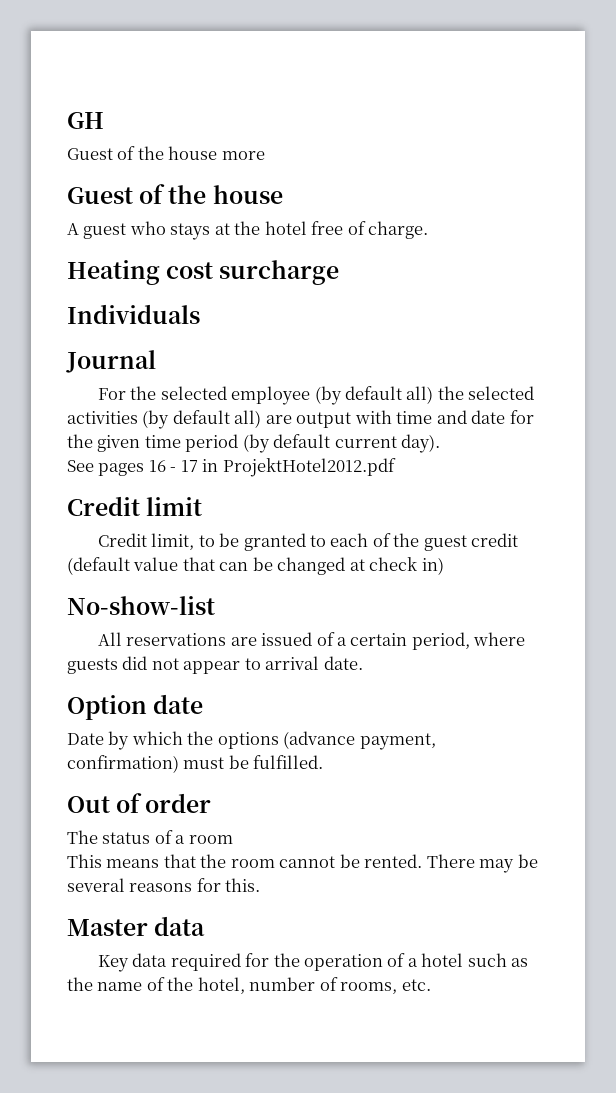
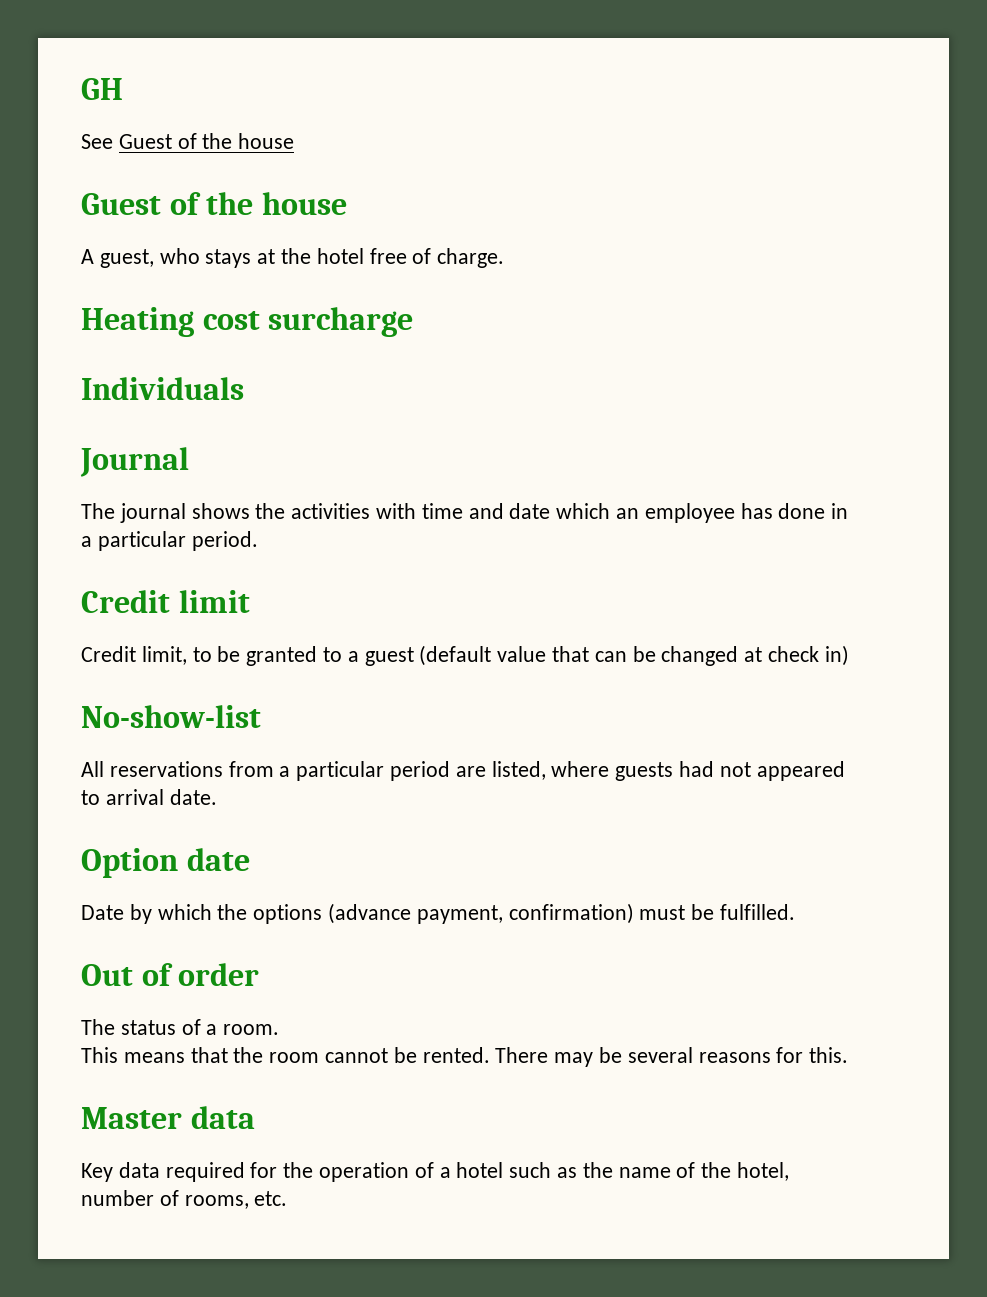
- Guest of the house more
+ See Guest of the house
- A guest who stays at the hotel free of charge.
+ A guest, who stays at the hotel free of charge.
- For the selected employee (by default all) the selected activities (by default all) are output with time and date for the given time period (by default current day).
- See pages 16 - 17 in ProjektHotel2012.pdf
+ The journal shows the activities with time and date which an employee has done in a particular period.
- Credit limit, to be granted to each of the guest credit (default value that can be changed at check in)
+ Credit limit, to be granted to a guest (default value that can be changed at check in)
- All reservations are issued of a certain period, where guests did not appear to arrival date.
+ All reservations from a particular period are listed, where guests had not appeared to arrival date.
- The status of a room
+ The status of a room.

